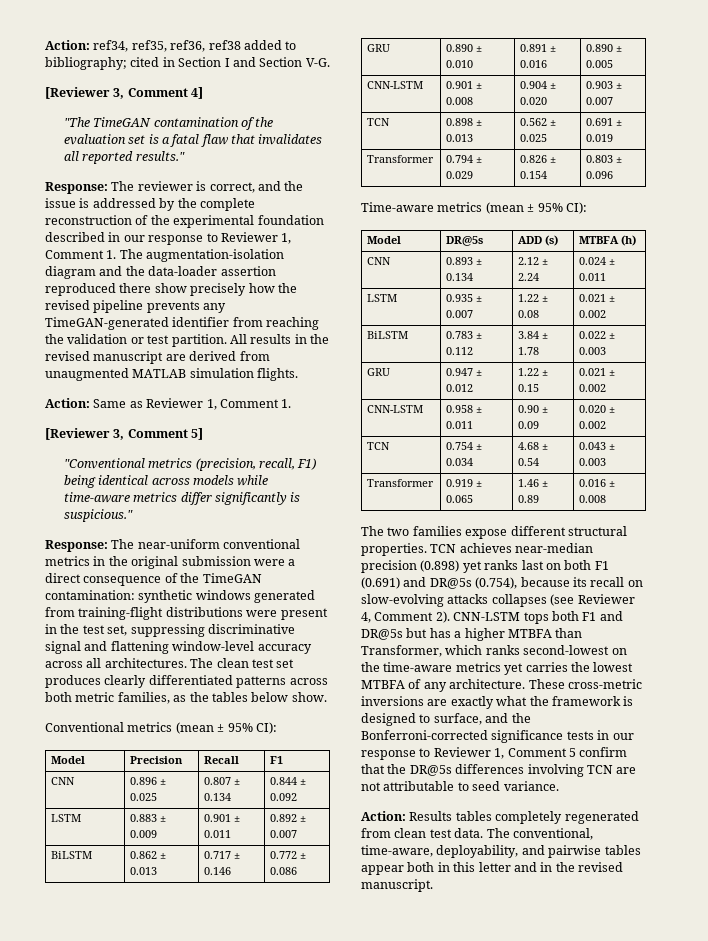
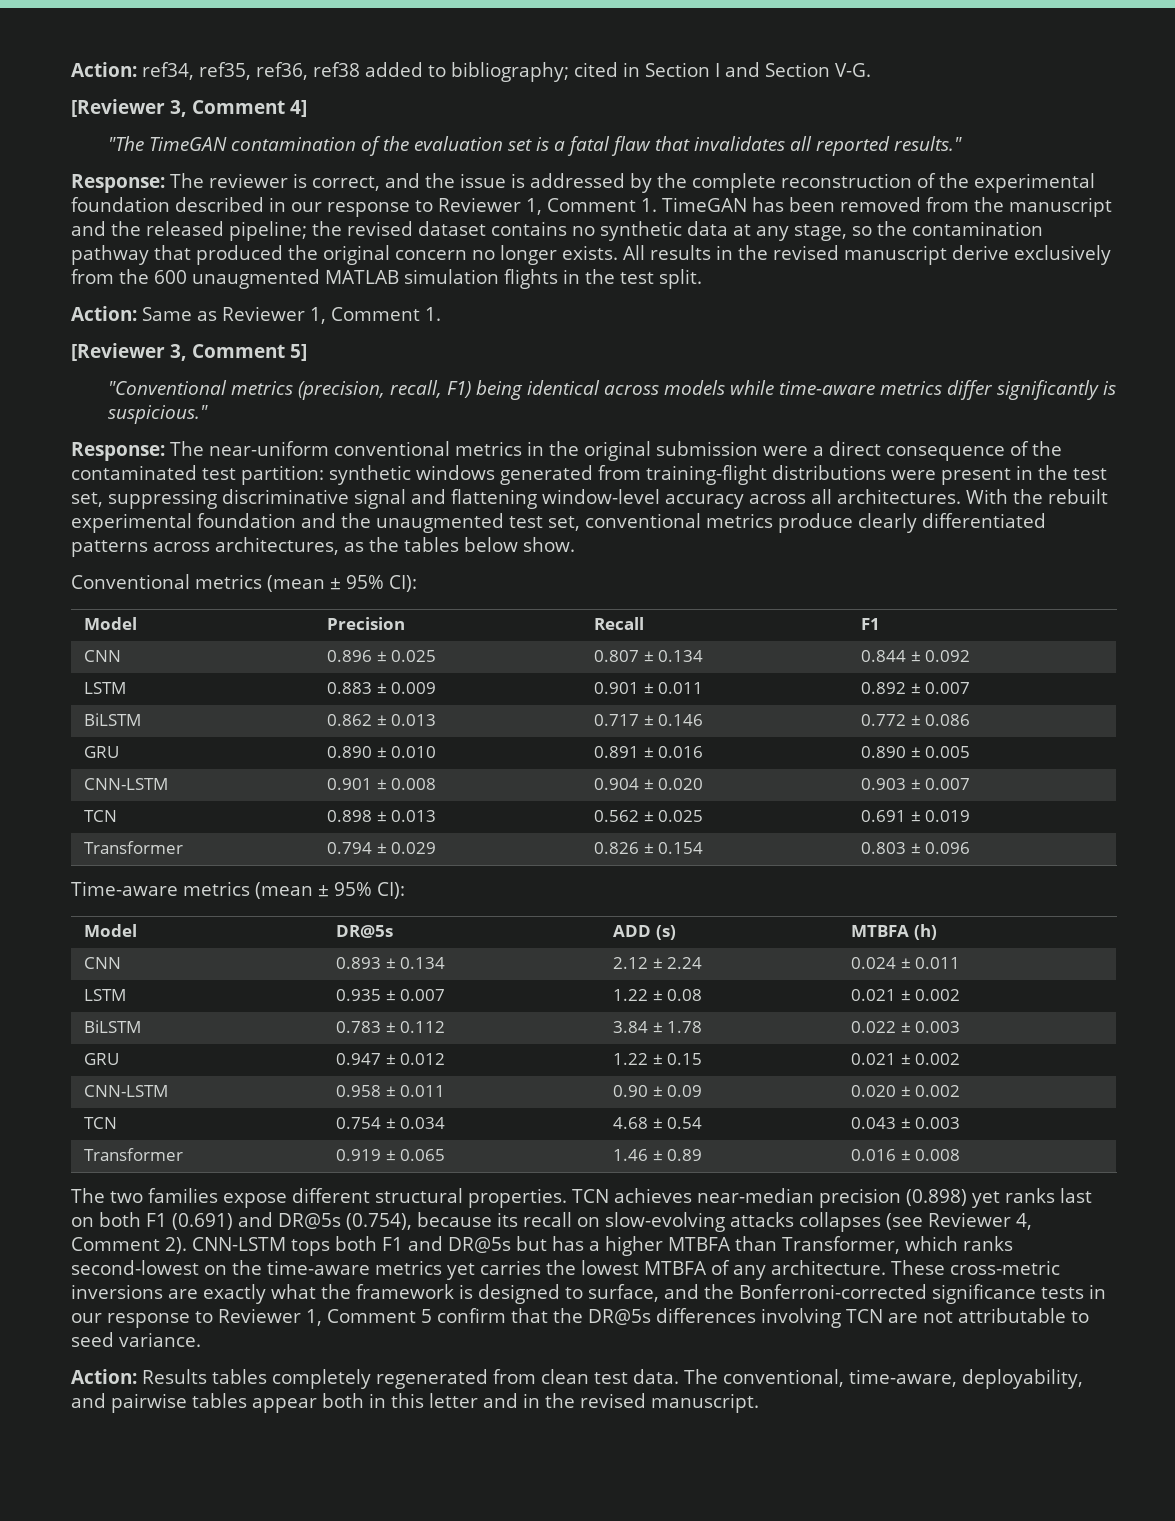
- Response: The reviewer is correct, and the issue is addressed by the complete reconstruction of the experimental foundation described in our response to Reviewer 1, Comment 1. The augmentation-isolation diagram and the data-loader assertion reproduced there show precisely how the revised pipeline prevents any TimeGAN-generated identifier from reaching the validation or test partition.
+ Response: The reviewer is correct, and the issue is addressed by the complete reconstruction of the experimental foundation described in our response to Reviewer 1, Comment 1. TimeGAN has been removed from the manuscript and the released pipeline; the revised dataset contains no synthetic data at any stage, so the contamination pathway that produced the original concern no longer exists.
- All results in the revised manuscript are derived from unaugmented MATLAB simulation flights.
+ All results in the revised manuscript derive exclusively from the 600 unaugmented MATLAB simulation flights in the test split.
- Response: The near-uniform conventional metrics in the original submission were a direct consequence of the TimeGAN contamination: synthetic windows generated from training-flight distributions were present in the test set, suppressing discriminative signal and flattening window-level accuracy across all architectures.
+ Response: The near-uniform conventional metrics in the original submission were a direct consequence of the contaminated test partition: synthetic windows generated from training-flight distributions were present in the test set, suppressing discriminative signal and flattening window-level accuracy across all architectures.
- The clean test set produces clearly differentiated patterns across both metric families, as the tables below show.
+ With the rebuilt experimental foundation and the unaugmented test set, conventional metrics produce clearly differentiated patterns across architectures, as the tables below show.

